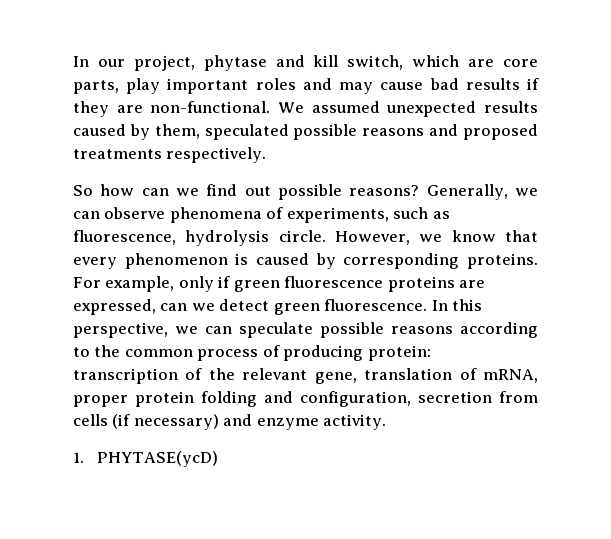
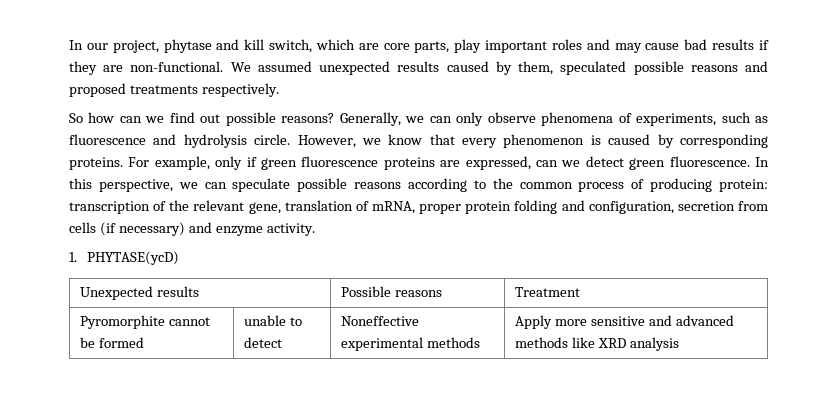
- Generally, we can observe phenomena of experiments, such as fluorescence, hydrolysis circle.
+ Generally, we can only observe phenomena of experiments, such as fluorescence and hydrolysis circle.
+ Unexpected results | Possible reasons | Treatment
+ Pyromorphite cannot be formed | unable to detect | Noneffective experimental methods | Apply more sensitive and advanced methods like XRD analysis

